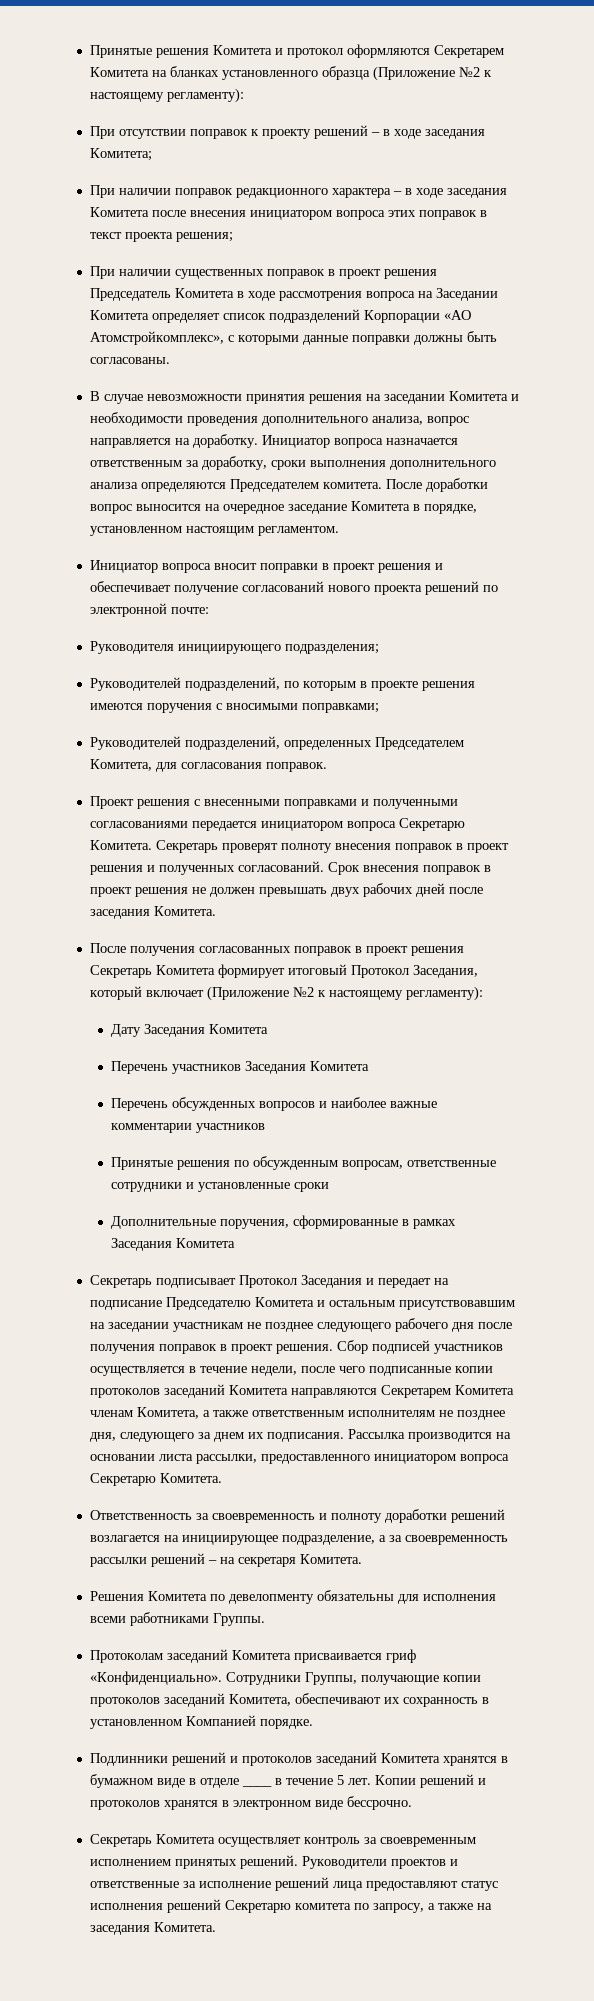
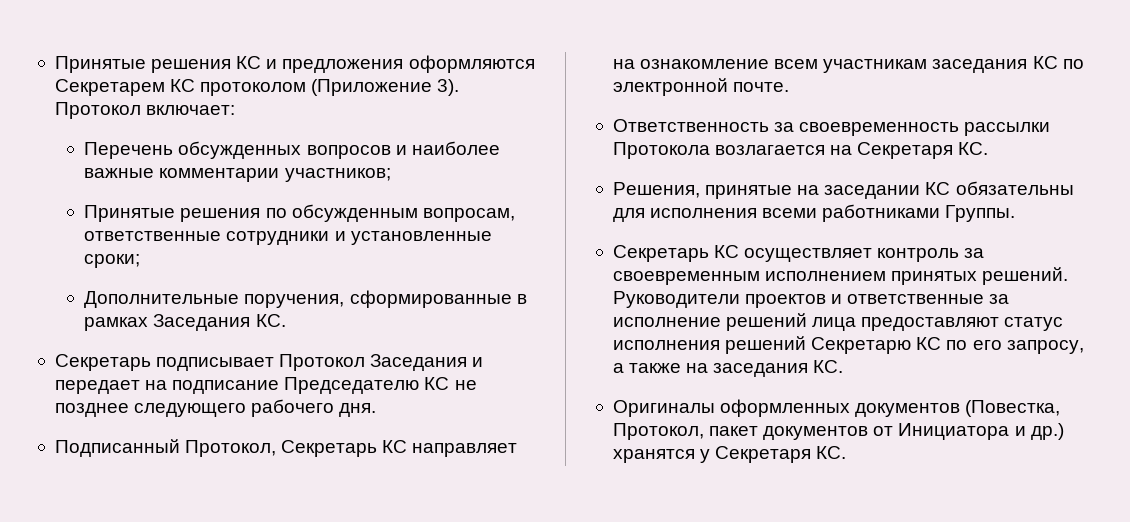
- Принятые решения Комитета и протокол оформляются Секретарем Комитета на бланках установленного образца (Приложение №2 к настоящему регламенту):
- При отсутствии поправок к проекту решений – в ходе заседания Комитета;
- При наличии поправок редакционного характера – в ходе заседания Комитета после внесения инициатором вопроса этих поправок в текст проекта решения;
- При наличии существенных поправок в проект решения Председатель Комитета в ходе рассмотрения вопроса на Заседании Комитета определяет список подразделений Корпорации «АО Атомстройкомплекс», с которыми данные поправки должны быть согласованы.
- В случае невозможности принятия решения на заседании Комитета и необходимости проведения дополнительного анализа, вопрос направляется на доработку. Инициатор вопроса назначается ответственным за доработку, сроки выполнения дополнительного анализа определяются Председателем комитета. После доработки вопрос выносится на очередное заседание Комитета в порядке, установленном настоящим регламентом.
- Инициатор вопроса вносит поправки в проект решения и обеспечивает получение согласований нового проекта решений по электронной почте:
- Руководителя инициирующего подразделения;
- Руководителей подразделений, по которым в проекте решения имеются поручения с вносимыми поправками;
- Руководителей подразделений, определенных Председателем Комитета, для согласования поправок.
- Проект решения с внесенными поправками и полученными согласованиями передается инициатором вопроса Секретарю Комитета. Секретарь проверят полноту внесения поправок в проект решения и полученных согласований. Срок внесения поправок в проект решения не должен превышать двух рабочих дней после заседания Комитета.
- После получения согласованных поправок в проект решения Секретарь Комитета формирует итоговый Протокол Заседания, который включает (Приложение №2 к настоящему регламенту):
- Дату Заседания Комитета
- Перечень участников Заседания Комитета
+ Принятые решения КС и предложения оформляются Секретарем КС протоколом (Приложение 3). Протокол включает:
- Перечень обсужденных вопросов и наиболее важные комментарии участников
+ Перечень обсужденных вопросов и наиболее важные комментарии участников;
- Принятые решения по обсужденным вопросам, ответственные сотрудники и установленные сроки
+ Принятые решения по обсужденным вопросам, ответственные сотрудники и установленные сроки;
- Дополнительные поручения, сформированные в рамках Заседания Комитета
+ Дополнительные поручения, сформированные в рамках Заседания КС.
- Секретарь подписывает Протокол Заседания и передает на подписание Председателю Комитета и остальным присутствовавшим на заседании участникам не позднее следующего рабочего дня после получения поправок в проект решения. Сбор подписей участников осуществляется в течение недели, после чего подписанные копии протоколов заседаний Комитета направляются Секретарем Комитета членам Комитета, а также ответственным исполнителям не позднее дня, следующего за днем их подписания. Рассылка производится на основании листа рассылки, предоставленного инициатором вопроса Секретарю Комитета.
- Ответственность за своевременность и полноту доработки решений возлагается на инициирующее подразделение, а за своевременность рассылки решений – на секретаря Комитета.
- Решения Комитета по девелопменту обязательны для исполнения всеми работниками Группы.
+ Секретарь подписывает Протокол Заседания и передает на подписание Председателю КС не позднее следующего рабочего дня.
+ Подписанный Протокол, Секретарь КС направляет на ознакомление всем участникам заседания КС по электронной почте.
+ Ответственность за своевременность рассылки Протокола возлагается на Секретаря КС.
+ Решения, принятые на заседании КС обязательны для исполнения всеми работниками Группы.
- Протоколам заседаний Комитета присваивается гриф «Конфиденциально». Сотрудники Группы, получающие копии протоколов заседаний Комитета, обеспечивают их сохранность в установленном Компанией порядке.
- Подлинники решений и протоколов заседаний Комитета хранятся в бумажном виде в отделе ____ в течение 5 лет. Копии решений и протоколов хранятся в электронном виде бессрочно.
- Секретарь Комитета осуществляет контроль за своевременным исполнением принятых решений.
+ Секретарь КС осуществляет контроль за своевременным исполнением принятых решений.
- Руководители проектов и ответственные за исполнение решений лица предоставляют статус исполнения решений Секретарю комитета по запросу, а также на заседания Комитета.
+ Руководители проектов и ответственные за исполнение решений лица предоставляют статус исполнения решений Секретарю КС по его запросу, а также на заседания КС.
+ Оригиналы оформленных документов (Повестка, Протокол, пакет документов от Инициатора и др.) хранятся у Секретаря КС.

